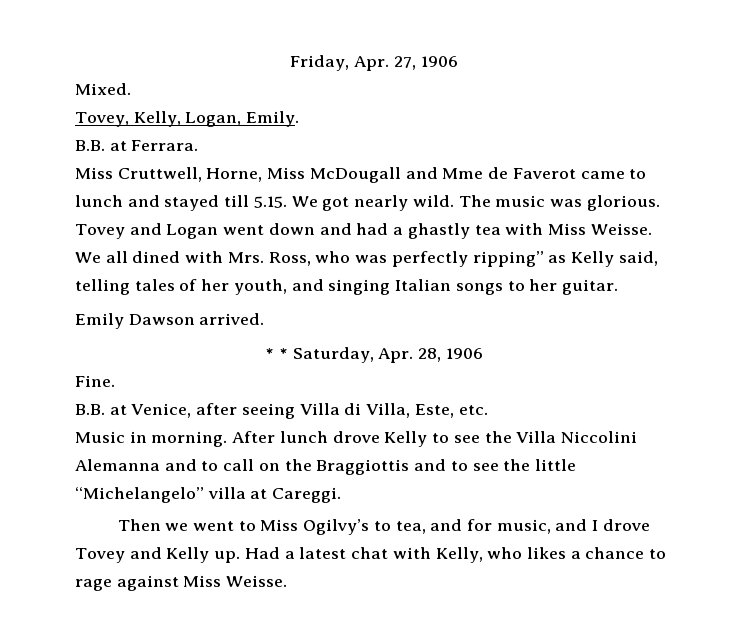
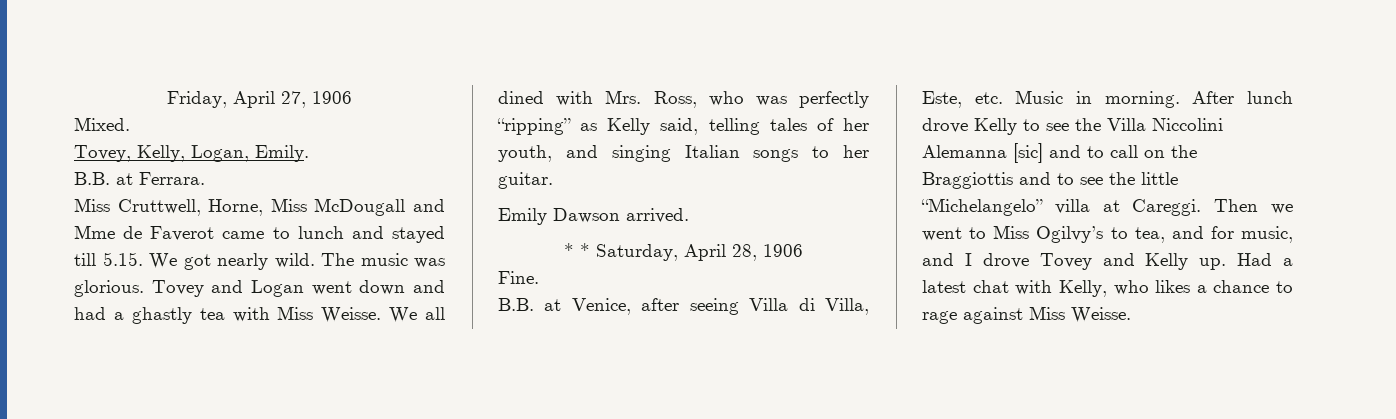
- Friday, Apr. 27, 1906
+ Friday, April 27, 1906
- We all dined with Mrs. Ross, who was perfectly ripping” as Kelly said, telling tales of her youth, and singing Italian songs to her guitar.
+ We all dined with Mrs. Ross, who was perfectly “ripping” as Kelly said, telling tales of her youth, and singing Italian songs to her guitar.
- * * Saturday, Apr. 28, 1906
+ * * Saturday, April 28, 1906
- B.B. at Venice, after seeing Villa di Villa, Este, etc.
- Music in morning.
+ B.B. at Venice, after seeing Villa di Villa, Este, etc. Music in morning.
- After lunch drove Kelly to see the Villa Niccolini Alemanna and to call on the Braggiottis and to see the little “Michelangelo” villa at Careggi.
- Then we went to Miss Ogilvy’s to tea, and for music, and I drove Tovey and Kelly up.
+ After lunch drove Kelly to see the Villa Niccolini Alemanna [sic] and to call on the Braggiottis and to see the little “Michelangelo” villa at Careggi. Then we went to Miss Ogilvy’s to tea, and for music, and I drove Tovey and Kelly up.

